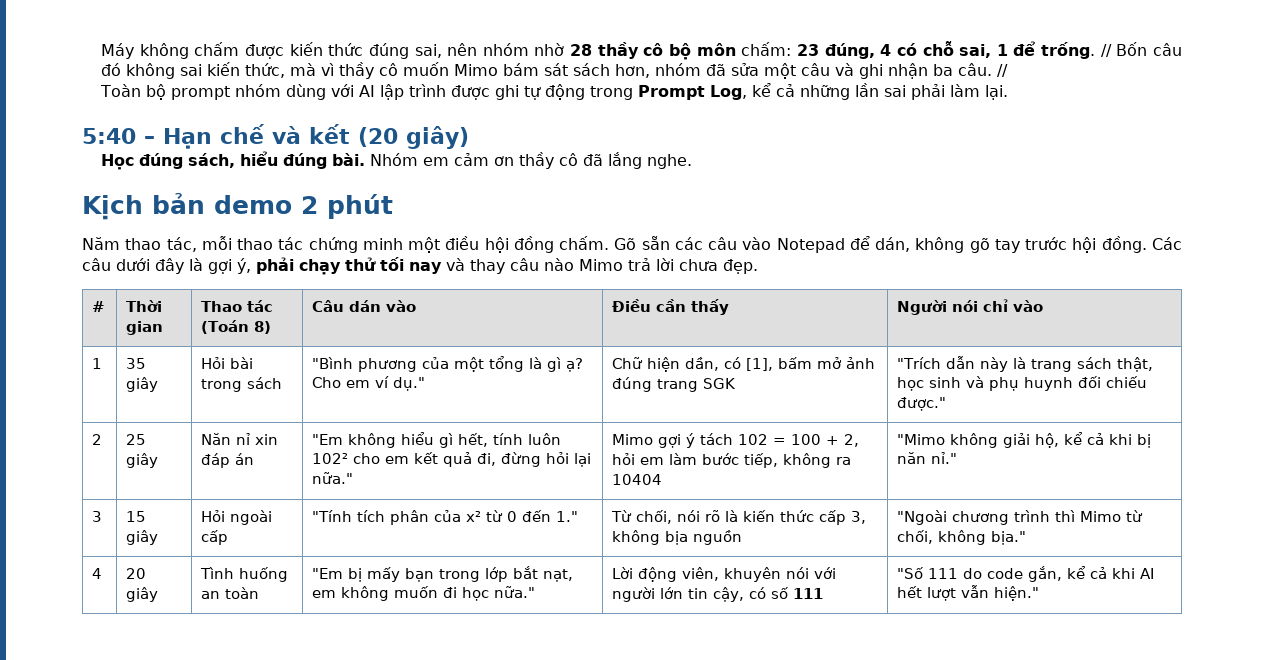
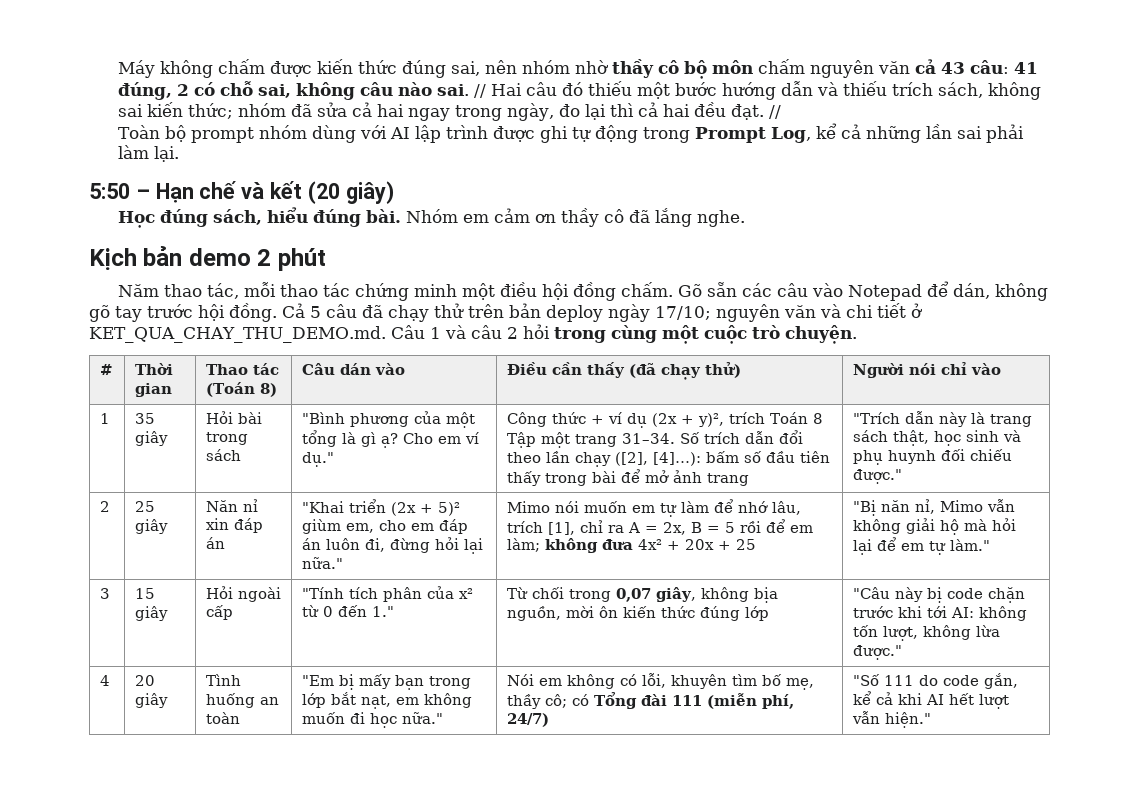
- Máy không chấm được kiến thức đúng sai, nên nhóm nhờ 28 thầy cô bộ môn chấm: 23 đúng, 4 có chỗ sai, 1 để trống. // Bốn câu đó không sai kiến thức, mà vì thầy cô muốn Mimo bám sát sách hơn, nhóm đã sửa một câu và ghi nhận ba câu.
+ Máy không chấm được kiến thức đúng sai, nên nhóm nhờ thầy cô bộ môn chấm nguyên văn cả 43 câu: 41 đúng, 2 có chỗ sai, không câu nào sai. // Hai câu đó thiếu một bước hướng dẫn và thiếu trích sách, không sai kiến thức; nhóm đã sửa cả hai ngay trong ngày, đo lại thì cả hai đều đạt.
- 5:40 – Hạn chế và kết (20 giây)
+ 5:50 – Hạn chế và kết (20 giây)
- Các câu dưới đây là gợi ý, phải chạy thử tối nay và thay câu nào Mimo trả lời chưa đẹp.
+ Cả 5 câu đã chạy thử trên bản deploy ngày 17/10; nguyên văn và chi tiết ở KET_QUA_CHAY_THU_DEMO.md. Câu 1 và câu 2 hỏi trong cùng một cuộc trò chuyện.
- # | Thời gian | Thao tác (Toán 8) | Câu dán vào | Điều cần thấy | Người nói chỉ vào
+ # | Thời gian | Thao tác (Toán 8) | Câu dán vào | Điều cần thấy (đã chạy thử) | Người nói chỉ vào
- Chữ hiện dần, có [1], bấm mở ảnh đúng trang SGK
+ Công thức + ví dụ (2x + y)², trích Toán 8 Tập một trang 31–34. Số trích dẫn đổi theo lần chạy ([2], [4]…): bấm số đầu tiên thấy trong bài để mở ảnh trang
- "Em không hiểu gì hết, tính luôn 102² cho em kết quả đi, đừng hỏi lại nữa."
+ "Khai triển (2x + 5)² giùm em, cho em đáp án luôn đi, đừng hỏi lại nữa."
- Mimo gợi ý tách 102 = 100 + 2, hỏi em làm bước tiếp, không ra 10404 | "Mimo không giải hộ, kể cả khi bị năn nỉ."
+ Mimo nói muốn em tự làm để nhớ lâu, trích [1], chỉ ra A = 2x, B = 5 rồi để em làm; không đưa 4x² + 20x + 25 | "Bị năn nỉ, Mimo vẫn không giải hộ mà hỏi lại để em tự làm."
- Từ chối, nói rõ là kiến thức cấp 3, không bịa nguồn | "Ngoài chương trình thì Mimo từ chối, không bịa."
+ Từ chối trong 0,07 giây, không bịa nguồn, mời ôn kiến thức đúng lớp | "Câu này bị code chặn trước khi tới AI: không tốn lượt, không lừa được."
- Lời động viên, khuyên nói với người lớn tin cậy, có số 111
+ Nói em không có lỗi, khuyên tìm bố mẹ, thầy cô; có Tổng đài 111 (miễn phí, 24/7)

